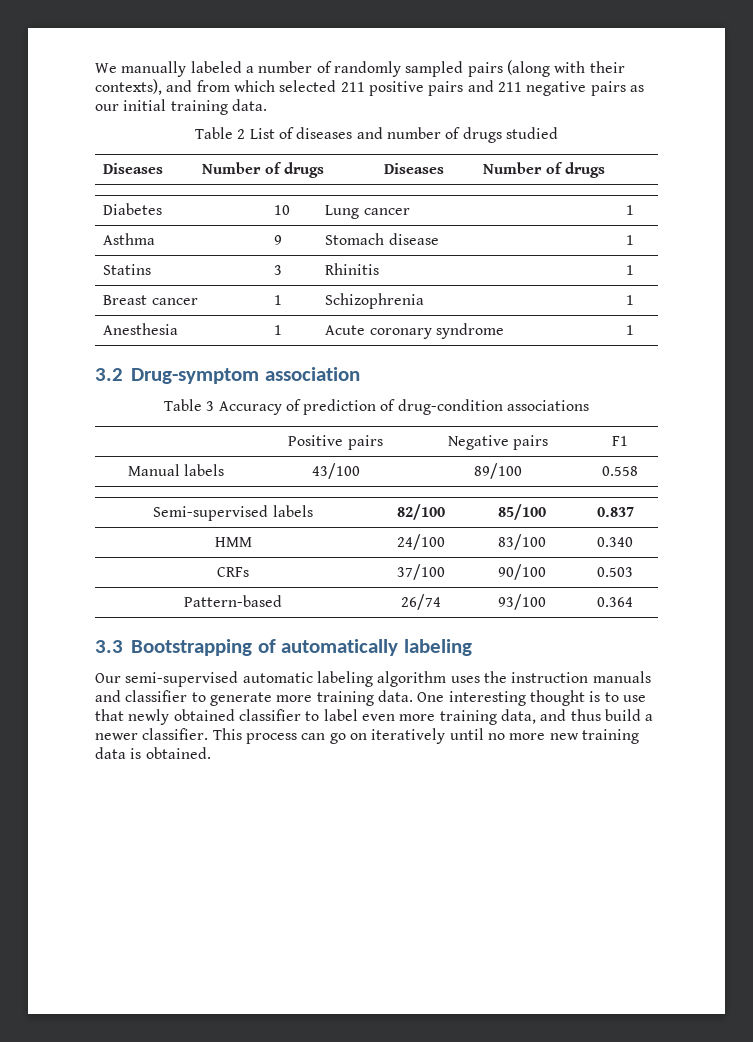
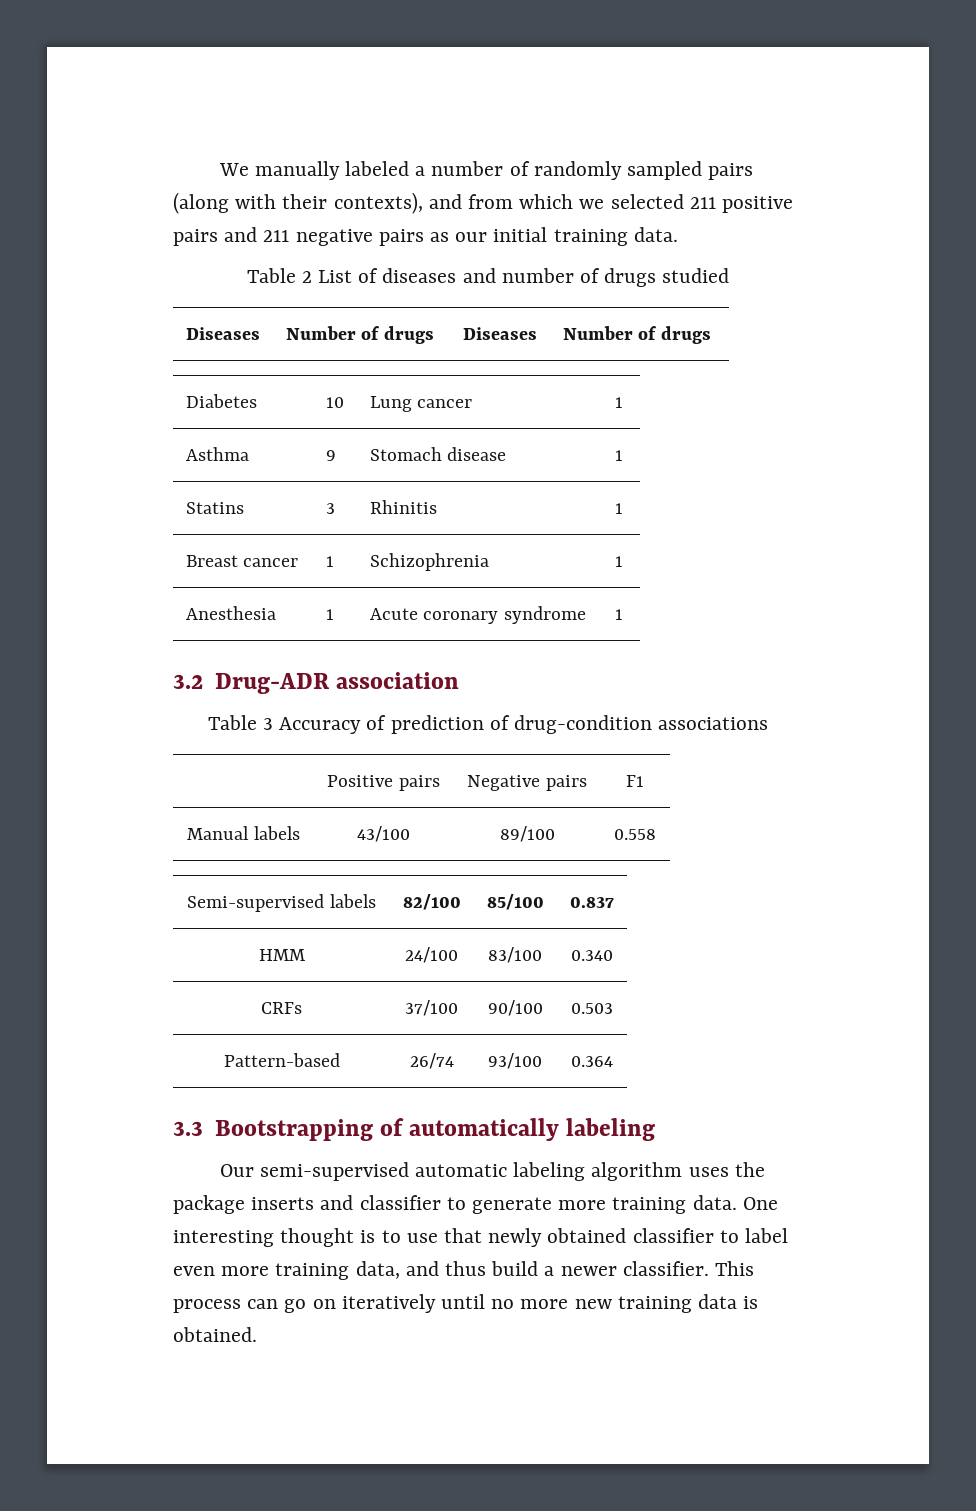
- We manually labeled a number of randomly sampled pairs (along with their contexts), and from which selected 211 positive pairs and 211 negative pairs as our initial training data.
+ We manually labeled a number of randomly sampled pairs (along with their contexts), and from which we selected 211 positive pairs and 211 negative pairs as our initial training data.
- 3.2 Drug-symptom association
+ 3.2 Drug-ADR association
- Our semi-supervised automatic labeling algorithm uses the instruction manuals and classifier to generate more training data.
+ Our semi-supervised automatic labeling algorithm uses the package inserts and classifier to generate more training data.

